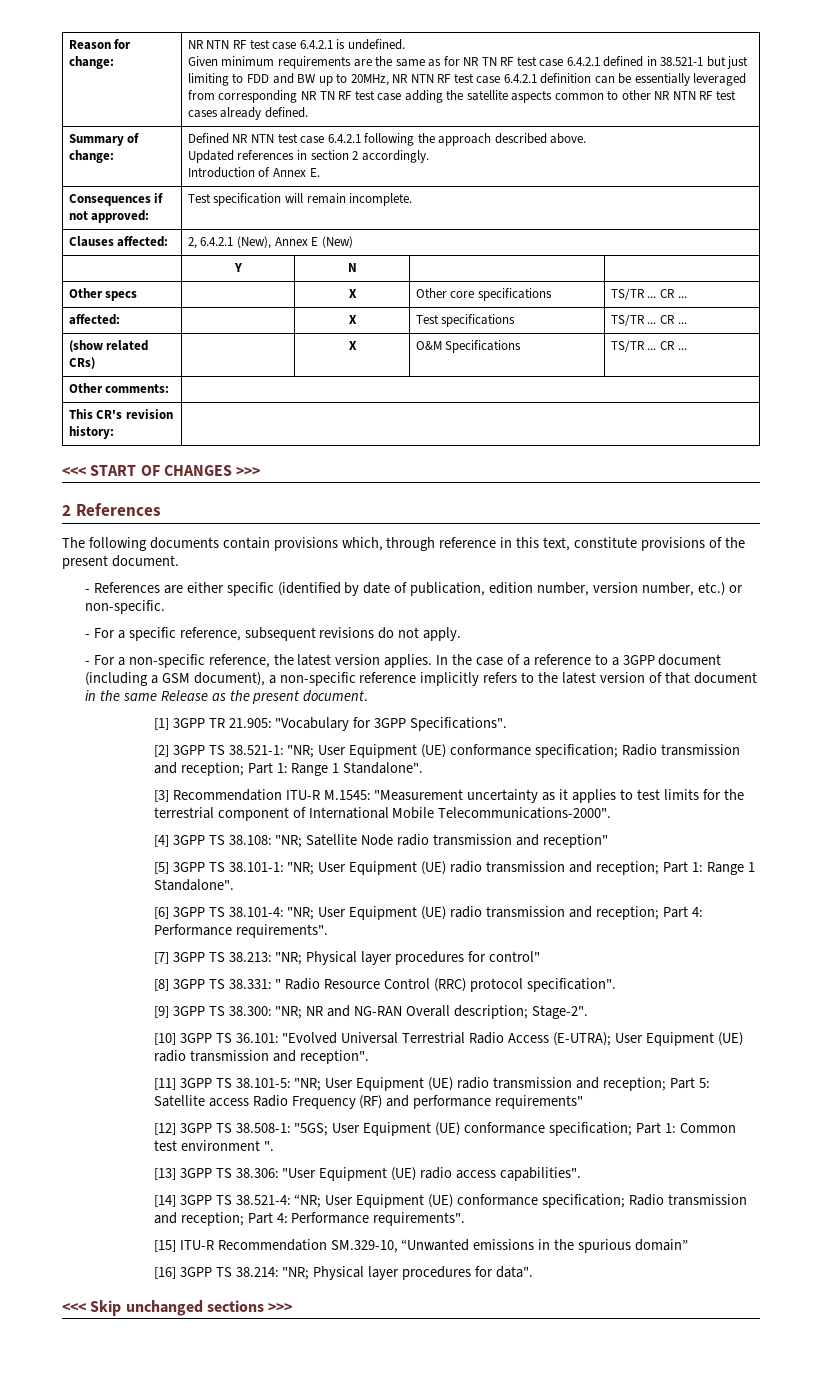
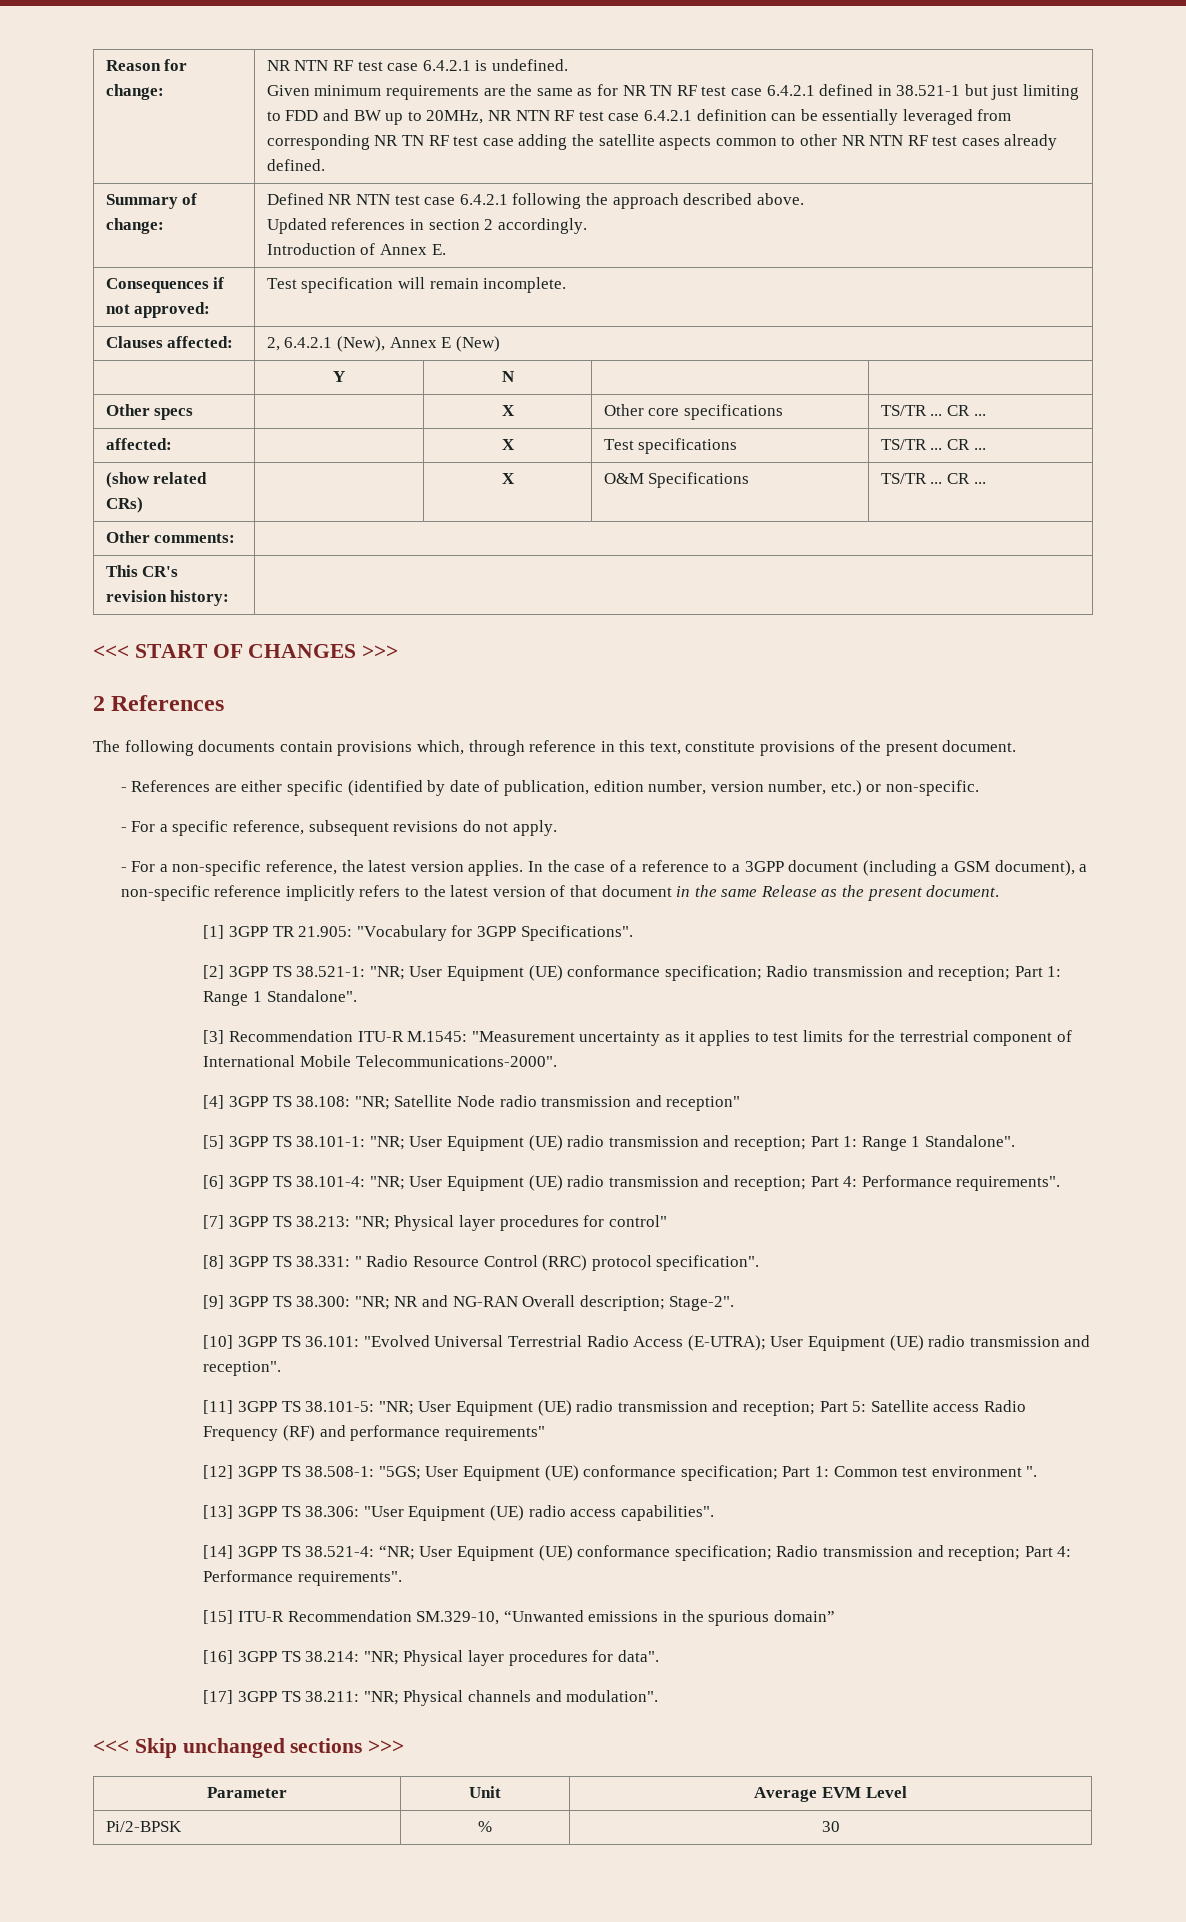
+ [17] 3GPP TS 38.211: "NR; Physical channels and modulation".
+ Parameter | Unit | Average EVM Level
+ Pi/2-BPSK | % | 30

